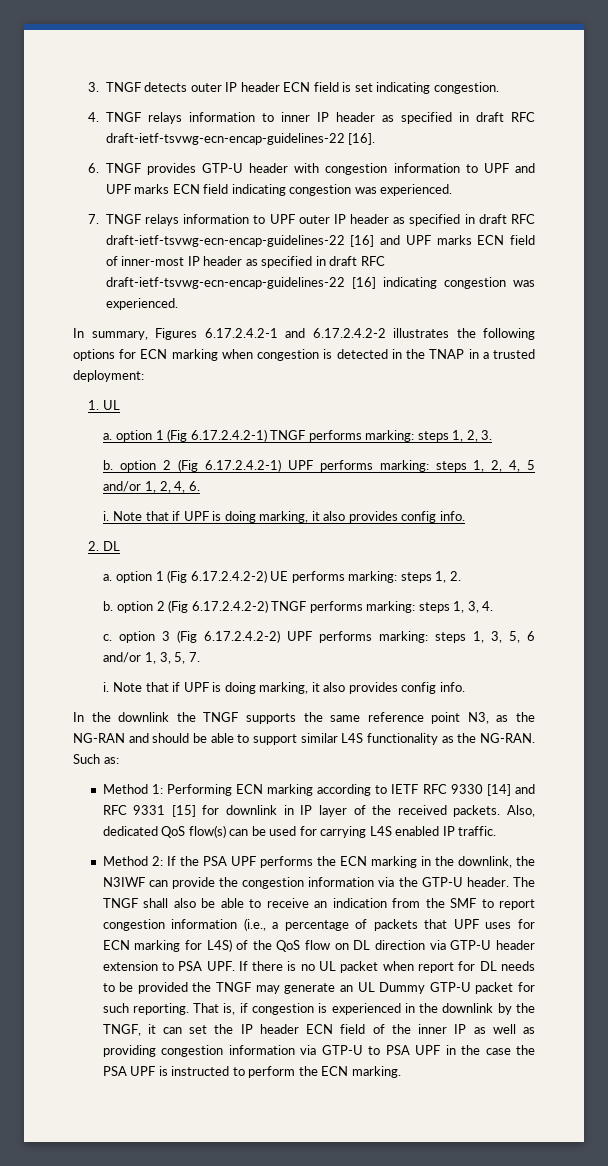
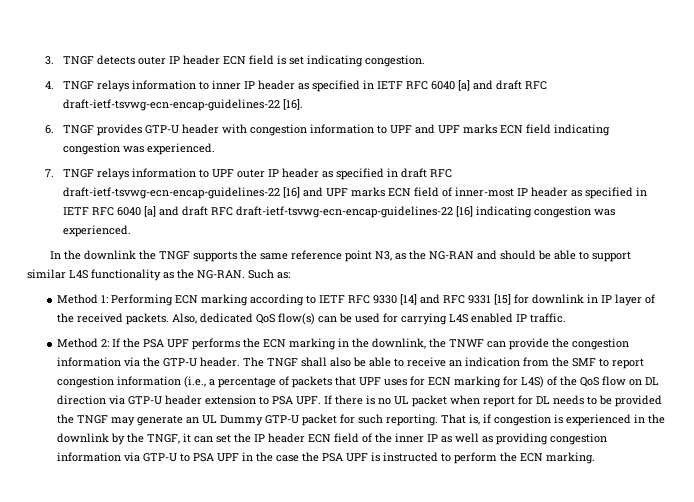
- 4. TNGF relays information to inner IP header as specified in draft RFC draft-ietf-tsvwg-ecn-encap-guidelines-22 [16].
+ 4. TNGF relays information to inner IP header as specified in IETF RFC 6040 [a] and draft RFC draft-ietf-tsvwg-ecn-encap-guidelines-22 [16].
- 7. TNGF relays information to UPF outer IP header as specified in draft RFC draft-ietf-tsvwg-ecn-encap-guidelines-22 [16] and UPF marks ECN field of inner-most IP header as specified in draft RFC draft-ietf-tsvwg-ecn-encap-guidelines-22 [16] indicating congestion was experienced.
+ 7. TNGF relays information to UPF outer IP header as specified in draft RFC draft-ietf-tsvwg-ecn-encap-guidelines-22 [16] and UPF marks ECN field of inner-most IP header as specified in IETF RFC 6040 [a] and draft RFC draft-ietf-tsvwg-ecn-encap-guidelines-22 [16] indicating congestion was experienced.
- In summary, Figures 6.17.2.4.2-1 and 6.17.2.4.2-2 illustrates the following options for ECN marking when congestion is detected in the TNAP in a trusted deployment:
- 1. UL
- a. option 1 (Fig 6.17.2.4.2-1) TNGF performs marking: steps 1, 2, 3.
- b. option 2 (Fig 6.17.2.4.2-1) UPF performs marking: steps 1, 2, 4, 5 and/or 1, 2, 4, 6.
- i. Note that if UPF is doing marking, it also provides config info.
- 2. DL
- a. option 1 (Fig 6.17.2.4.2-2) UE performs marking: steps 1, 2.
- b. option 2 (Fig 6.17.2.4.2-2) TNGF performs marking: steps 1, 3, 4.
- c. option 3 (Fig 6.17.2.4.2-2) UPF performs marking: steps 1, 3, 5, 6 and/or 1, 3, 5, 7.
- i. Note that if UPF is doing marking, it also provides config info.
- Method 2: If the PSA UPF performs the ECN marking in the downlink, the N3IWF can provide the congestion information via the GTP-U header.
+ Method 2: If the PSA UPF performs the ECN marking in the downlink, the TNWF can provide the congestion information via the GTP-U header.

